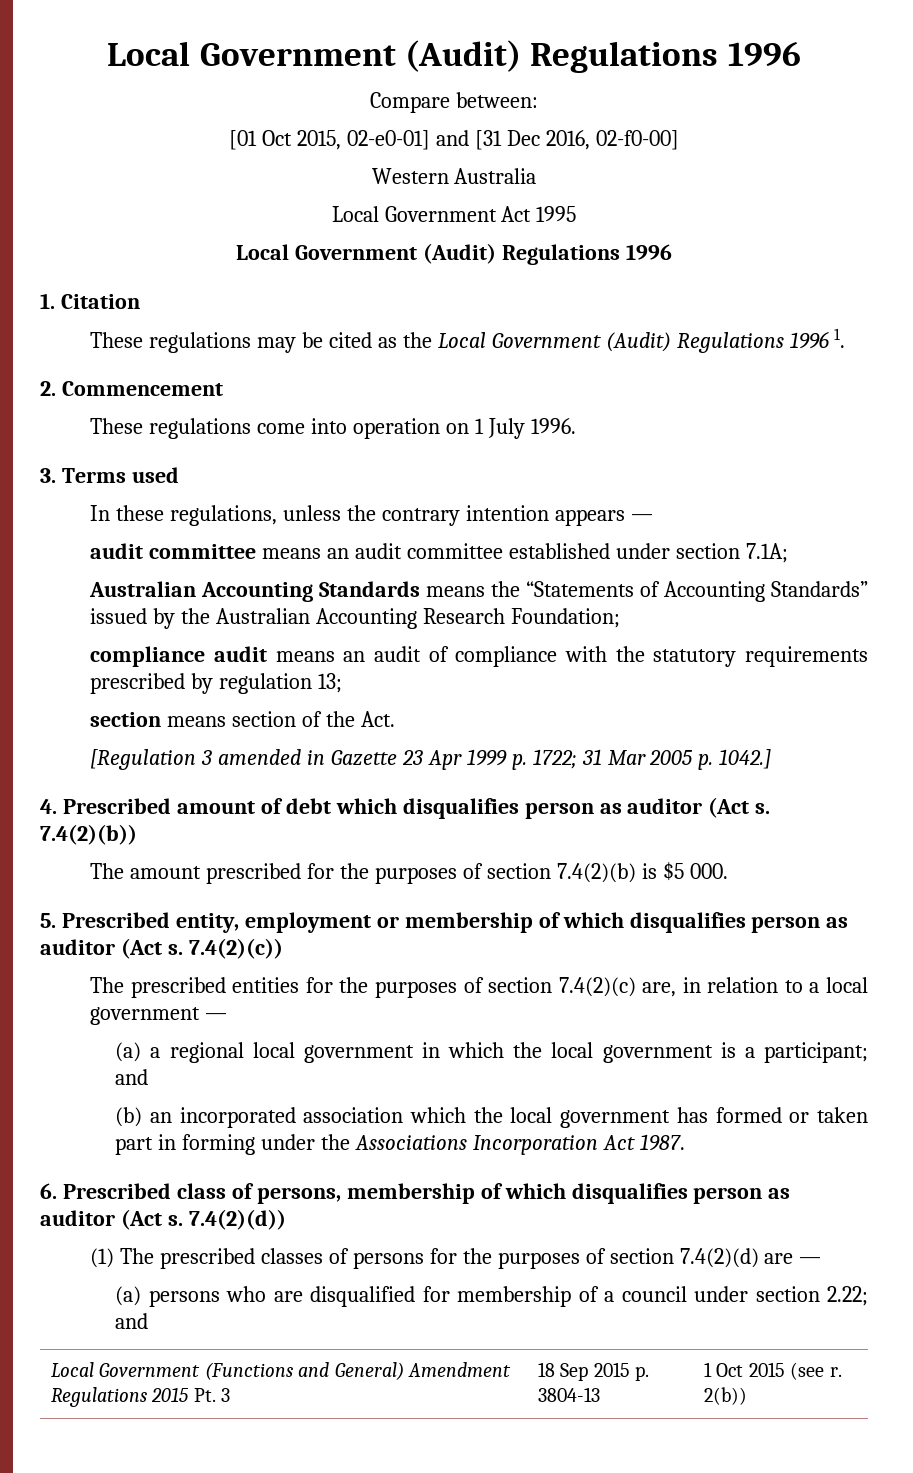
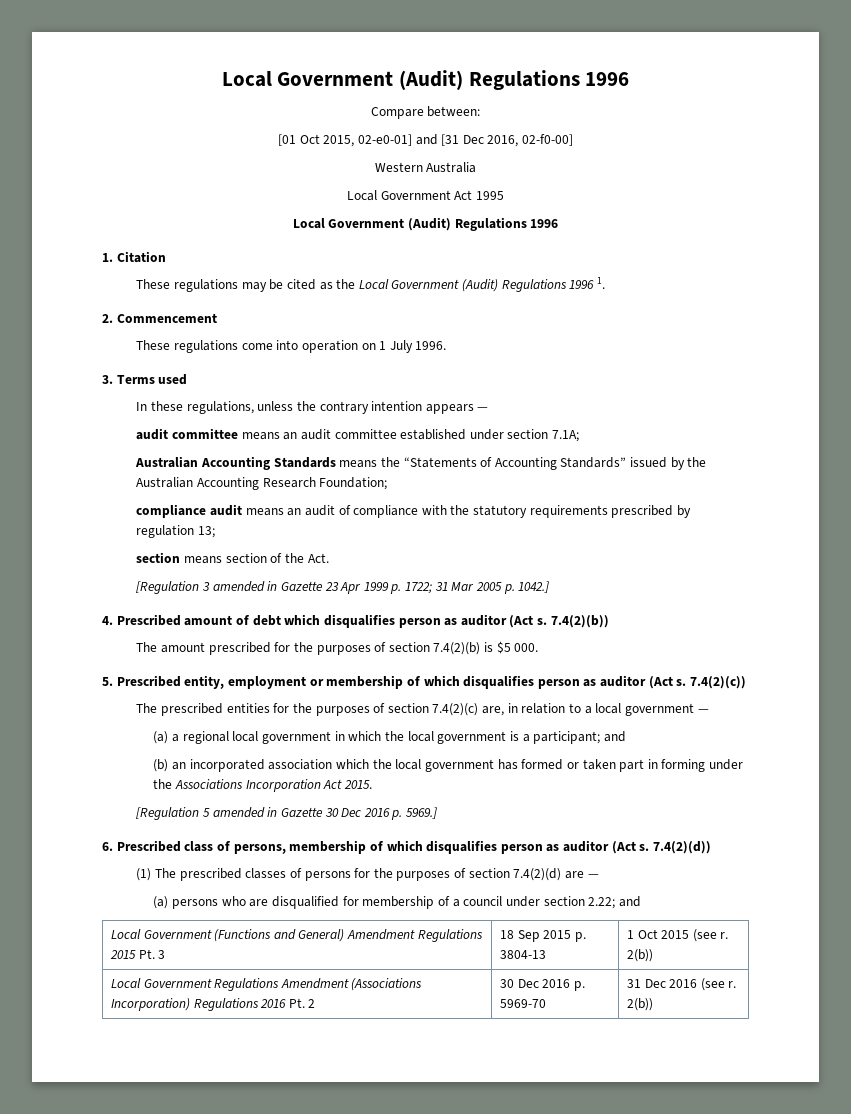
- (b) an incorporated association which the local government has formed or taken part in forming under the Associations Incorporation Act 1987.
+ (b) an incorporated association which the local government has formed or taken part in forming under the Associations Incorporation Act 2015.
+ [Regulation 5 amended in Gazette 30 Dec 2016 p. 5969.]
+ Local Government Regulations Amendment (Associations Incorporation) Regulations 2016 Pt. 2 | 30 Dec 2016 p. 5969-70 | 31 Dec 2016 (see r. 2(b))

